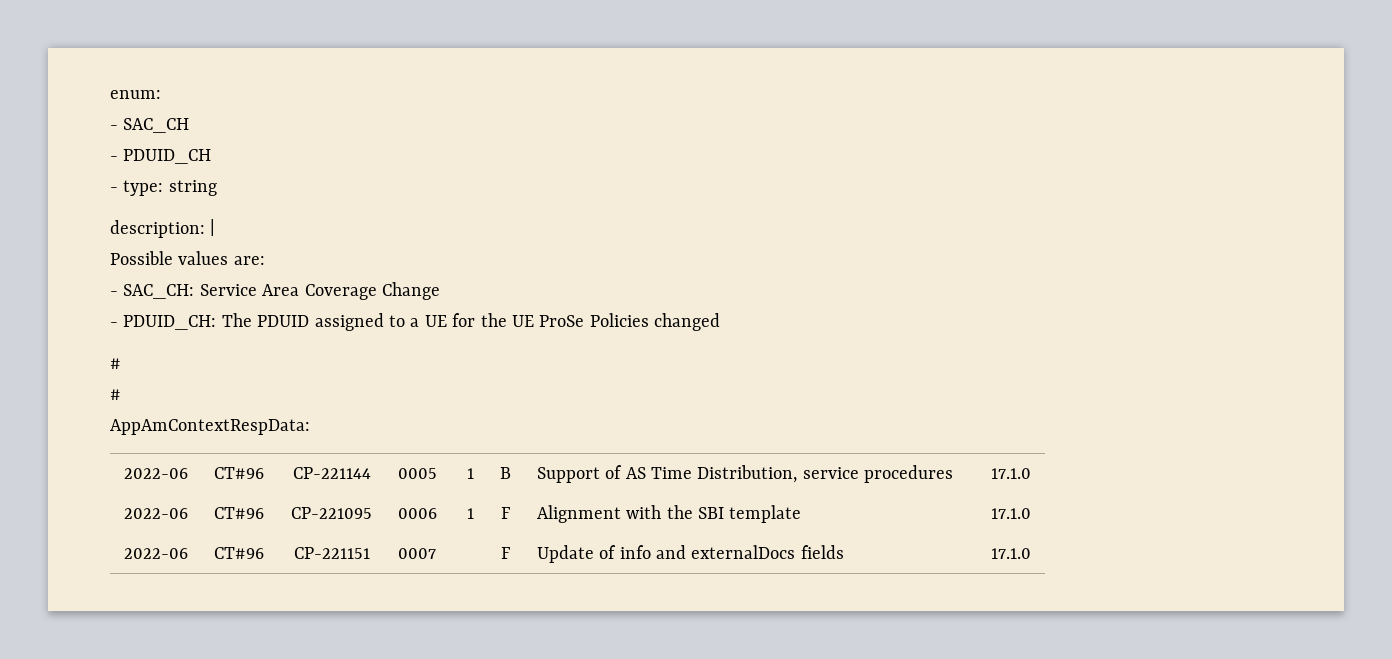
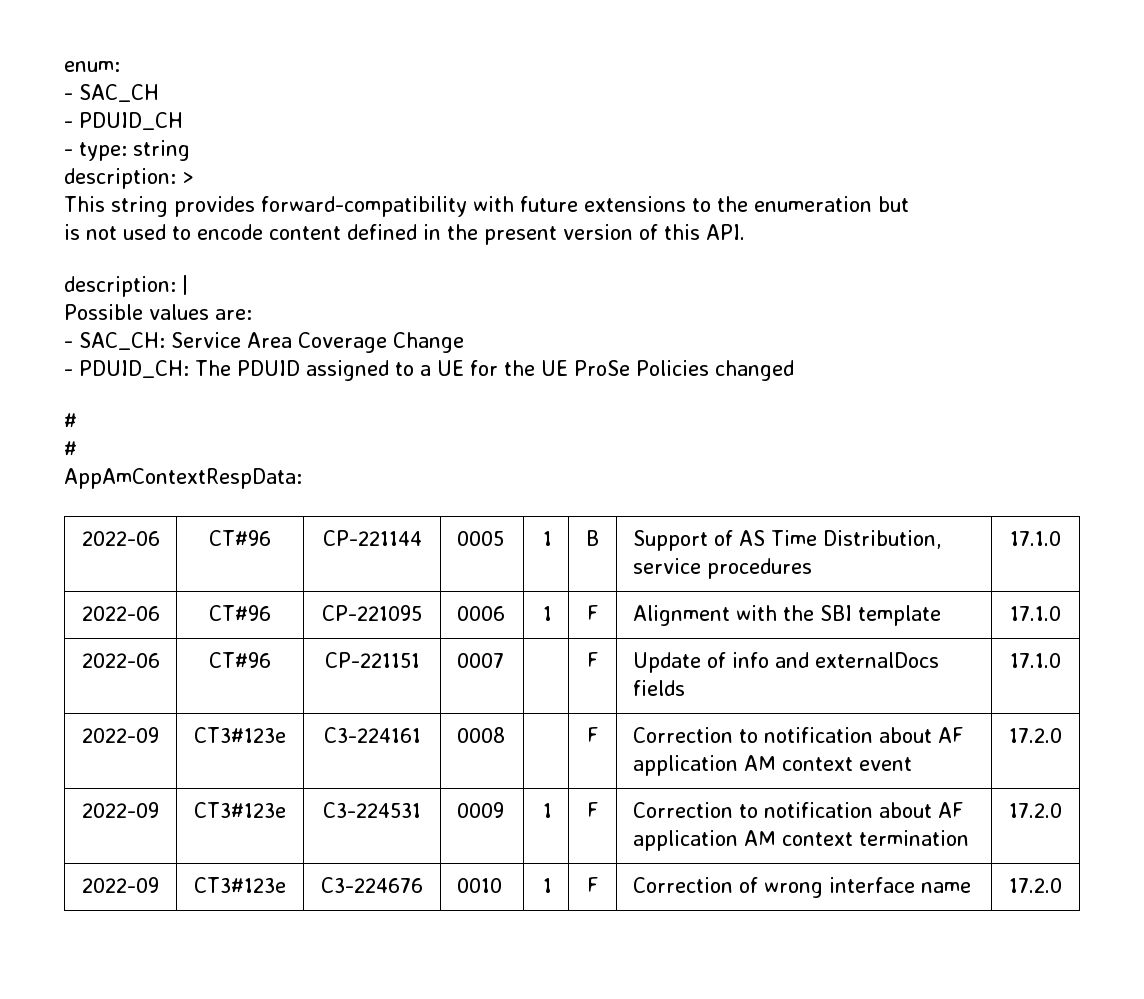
+ description: >
+ This string provides forward-compatibility with future extensions to the enumeration but
+ is not used to encode content defined in the present version of this API.
+ 2022-09 | CT3#123e | C3-224161 | 0008 | | F | Correction to notification about AF application AM context event | 17.2.0
+ 2022-09 | CT3#123e | C3-224531 | 0009 | 1 | F | Correction to notification about AF application AM context termination | 17.2.0
+ 2022-09 | CT3#123e | C3-224676 | 0010 | 1 | F | Correction of wrong interface name | 17.2.0

